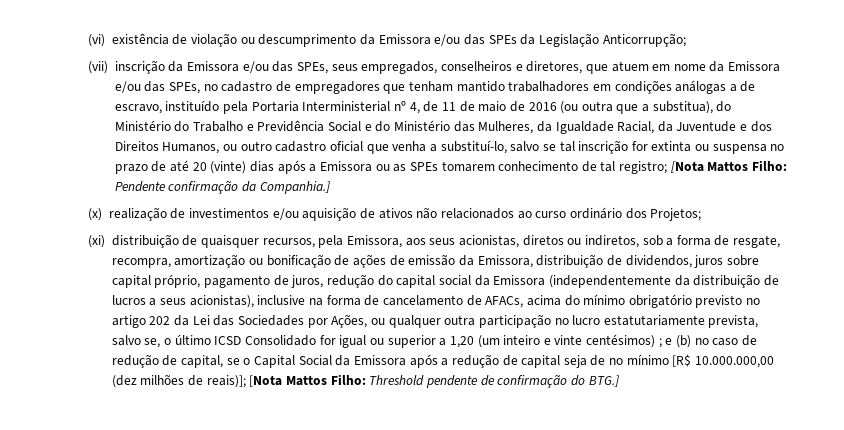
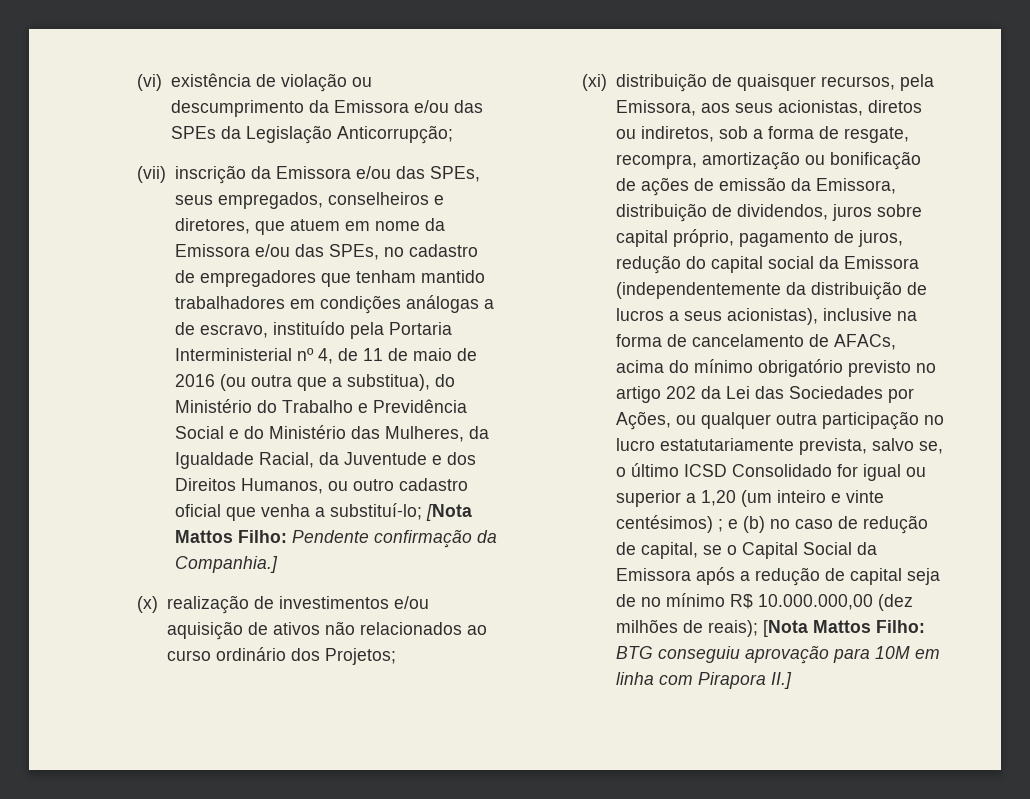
- (vii) inscrição da Emissora e/ou das SPEs, seus empregados, conselheiros e diretores, que atuem em nome da Emissora e/ou das SPEs, no cadastro de empregadores que tenham mantido trabalhadores em condições análogas a de escravo, instituído pela Portaria Interministerial nº 4, de 11 de maio de 2016 (ou outra que a substitua), do Ministério do Trabalho e Previdência Social e do Ministério das Mulheres, da Igualdade Racial, da Juventude e dos Direitos Humanos, ou outro cadastro oficial que venha a substituí-lo, salvo se tal inscrição for extinta ou suspensa no prazo de até 20 (vinte) dias após a Emissora ou as SPEs tomarem conhecimento de tal registro;
+ (vii) inscrição da Emissora e/ou das SPEs, seus empregados, conselheiros e diretores, que atuem em nome da Emissora e/ou das SPEs, no cadastro de empregadores que tenham mantido trabalhadores em condições análogas a de escravo, instituído pela Portaria Interministerial nº 4, de 11 de maio de 2016 (ou outra que a substitua), do Ministério do Trabalho e Previdência Social e do Ministério das Mulheres, da Igualdade Racial, da Juventude e dos Direitos Humanos, ou outro cadastro oficial que venha a substituí-lo;
- e (b) no caso de redução de capital, se o Capital Social da Emissora após a redução de capital seja de no mínimo [R$ 10.000.000,00 (dez milhões de reais)]; [Nota Mattos Filho: Threshold pendente de confirmação do BTG.]
+ e (b) no caso de redução de capital, se o Capital Social da Emissora após a redução de capital seja de no mínimo R$ 10.000.000,00 (dez milhões de reais); [Nota Mattos Filho: BTG conseguiu aprovação para 10M em linha com Pirapora II.]

